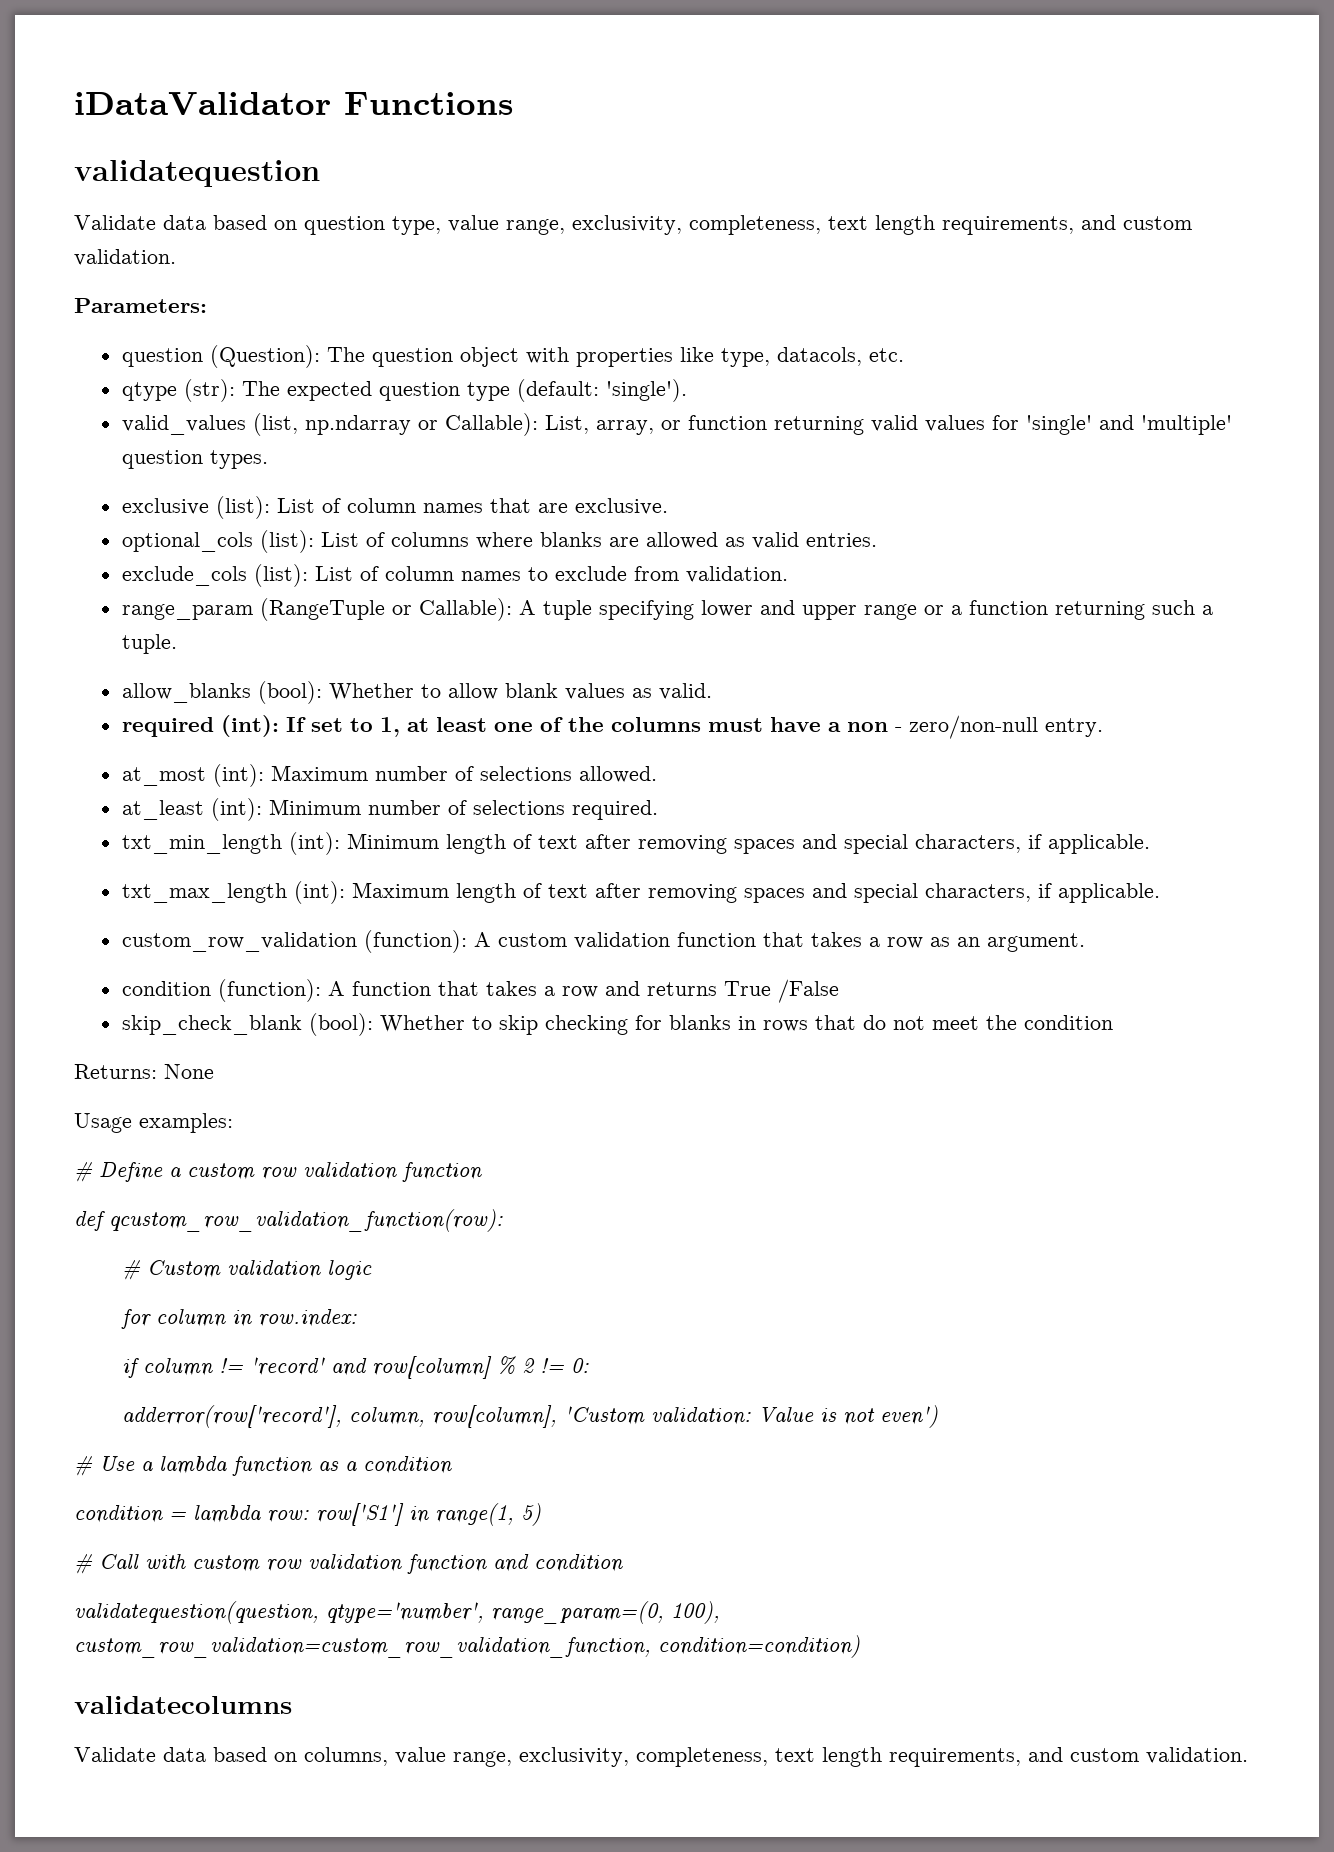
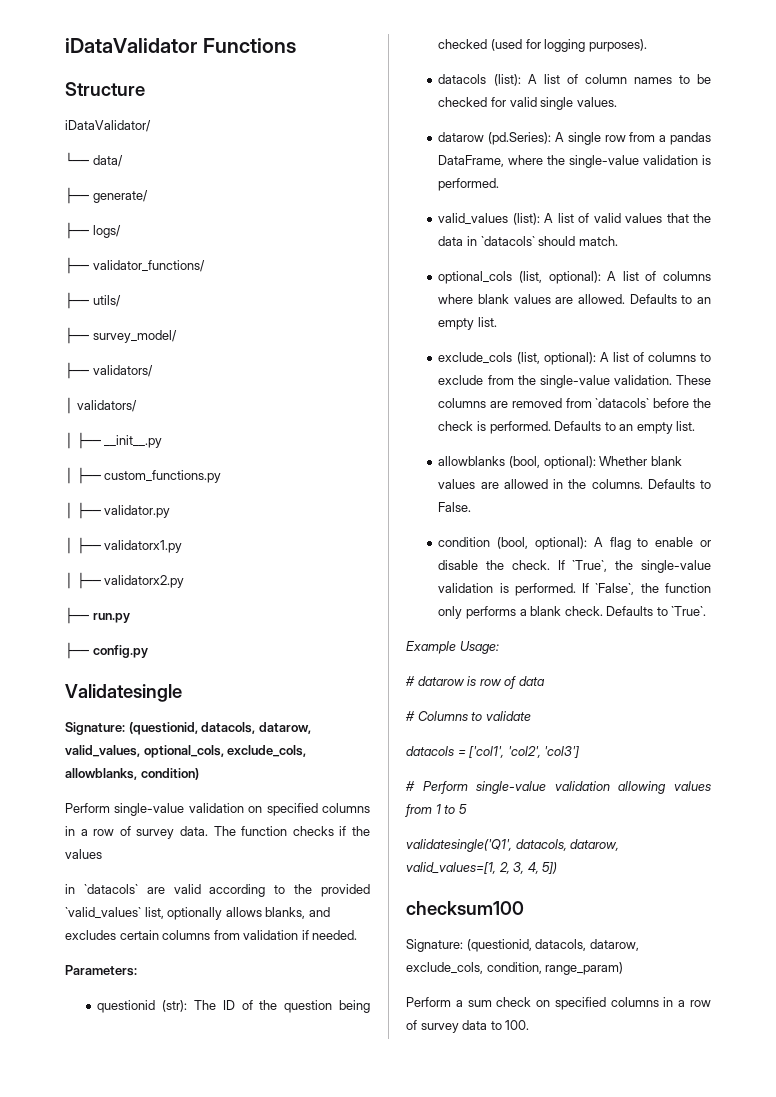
- validatequestion
- Validate data based on question type, value range, exclusivity, completeness, text length requirements, and custom validation.
+ Structure
+ iDataValidator/
+ └── data/
+ ├── generate/
+ ├── logs/
+ ├── validator_functions/
+ ├── utils/
+ ├── survey_model/
+ ├── validators/
+ │ validators/
+ │ ├── __init__.py
+ │ ├── custom_functions.py
+ │ ├── validator.py
+ │ ├── validatorx1.py
+ │ ├── validatorx2.py
+ ├── run.py
+ ├── config.py
+ Validatesingle
+ Signature: (questionid, datacols, datarow, valid_values, optional_cols, exclude_cols, allowblanks, condition)
+ Perform single-value validation on specified columns in a row of survey data. The function checks if the values
+ in `datacols` are valid according to the provided `valid_values` list, optionally allows blanks, and excludes certain columns from validation if needed.
  Parameters:
- question (Question): The question object with properties like type, datacols, etc.
- qtype (str): The expected question type (default: 'single').
- valid_values (list, np.ndarray or Callable): List, array, or function returning valid values for 'single' and 'multiple' question types.
- exclusive (list): List of column names that are exclusive.
- optional_cols (list): List of columns where blanks are allowed as valid entries.
- exclude_cols (list): List of column names to exclude from validation.
- range_param (RangeTuple or Callable): A tuple specifying lower and upper range or a function returning such a tuple.
- allow_blanks (bool): Whether to allow blank values as valid.
- required (int): If set to 1, at least one of the columns must have a non - zero/non-null entry.
- at_most (int): Maximum number of selections allowed.
- at_least (int): Minimum number of selections required.
- txt_min_length (int): Minimum length of text after removing spaces and special characters, if applicable.
- txt_max_length (int): Maximum length of text after removing spaces and special characters, if applicable.
- custom_row_validation (function): A custom validation function that takes a row as an argument.
- condition (function): A function that takes a row and returns True /False
- skip_check_blank (bool): Whether to skip checking for blanks in rows that do not meet the condition
- Returns: None
- Usage examples:
- # Define a custom row validation function
- def qcustom_row_validation_function(row):
- # Custom validation logic
- for column in row.index:
- if column != 'record' and row[column] % 2 != 0:
- adderror(row['record'], column, row[column], 'Custom validation: Value is not even')
- # Use a lambda function as a condition
- condition = lambda row: row['S1'] in range(1, 5)
- # Call with custom row validation function and condition
- validatequestion(question, qtype='number', range_param=(0, 100), custom_row_validation=custom_row_validation_function, condition=condition)
- validatecolumns
- Validate data based on columns, value range, exclusivity, completeness, text length requirements, and custom validation.
+ questionid (str): The ID of the question being checked (used for logging purposes).
+ datacols (list): A list of column names to be checked for valid single values.
+ datarow (pd.Series): A single row from a pandas DataFrame, where the single-value validation is performed.
+ valid_values (list): A list of valid values that the data in `datacols` should match.
+ optional_cols (list, optional): A list of columns where blank values are allowed. Defaults to an empty list.
+ exclude_cols (list, optional): A list of columns to exclude from the single-value validation. These columns are removed from `datacols` before the check is performed. Defaults to an empty list.
+ allowblanks (bool, optional): Whether blank values are allowed in the columns. Defaults to False.
+ condition (bool, optional): A flag to enable or disable the check. If `True`, the single-value validation is performed. If `False`, the function only performs a blank check. Defaults to `True`.
+ Example Usage:
+ # datarow is row of data
+ # Columns to validate
+ datacols = ['col1', 'col2', 'col3']
+ # Perform single-value validation allowing values from 1 to 5
+ validatesingle('Q1', datacols, datarow, valid_values=[1, 2, 3, 4, 5])
+ checksum100
+ Signature: (questionid, datacols, datarow, exclude_cols, condition, range_param)
+ Perform a sum check on specified columns in a row of survey data to 100.

